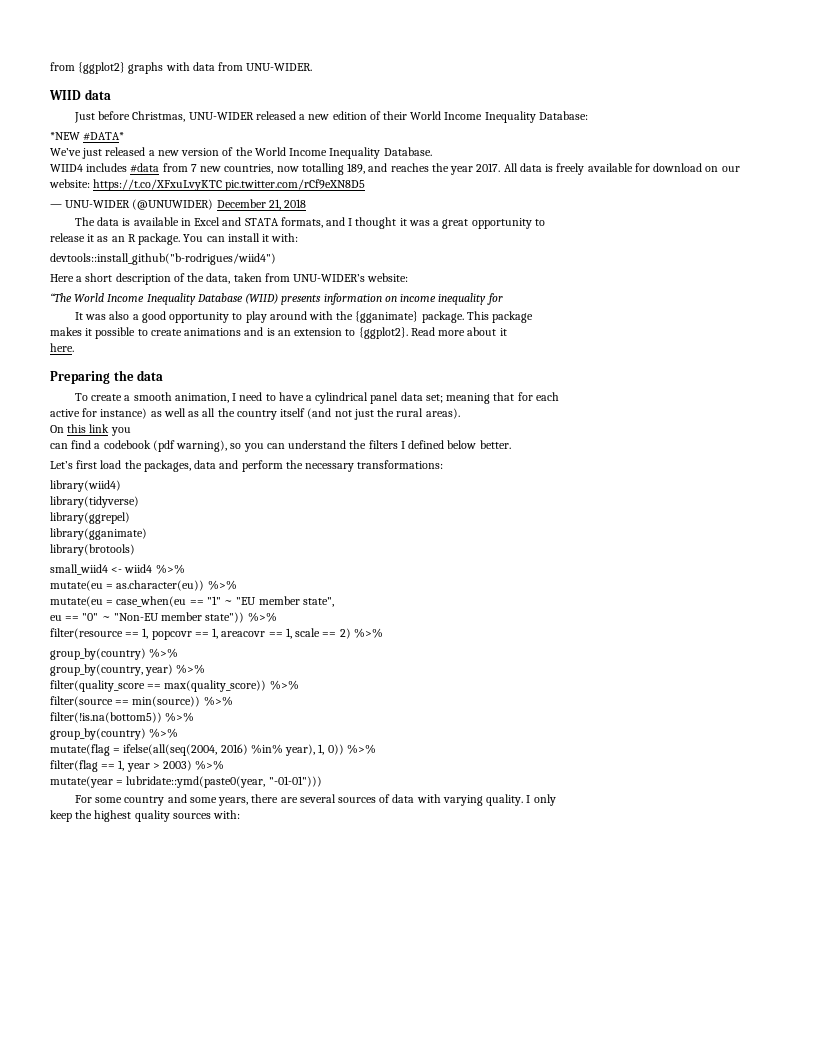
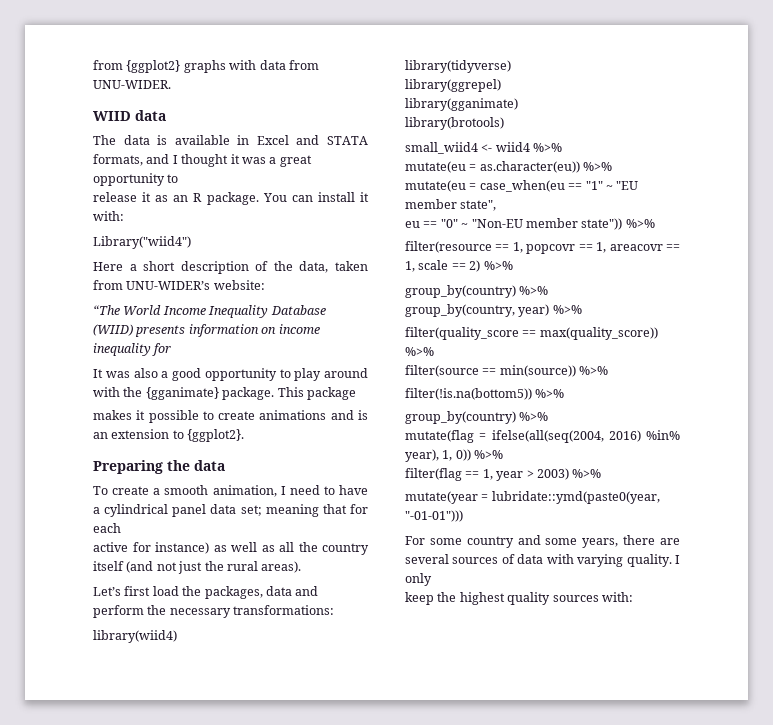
- Just before Christmas, UNU-WIDER released a new edition of their World Income Inequality Database:
- *NEW #DATA*
- We’ve just released a new version of the World Income Inequality Database.
- WIID4 includes #data from 7 new countries, now totalling 189, and reaches the year 2017. All data is freely available for download on our website: https://t.co/XFxuLvyKTC pic.twitter.com/rCf9eXN8D5
- — UNU-WIDER (@UNUWIDER) December 21, 2018
- devtools::install_github("b-rodrigues/wiid4")
+ Library("wiid4")
- Read more about it
- here.
- On this link you
- can find a codebook (pdf warning), so you can understand the filters I defined below better.

